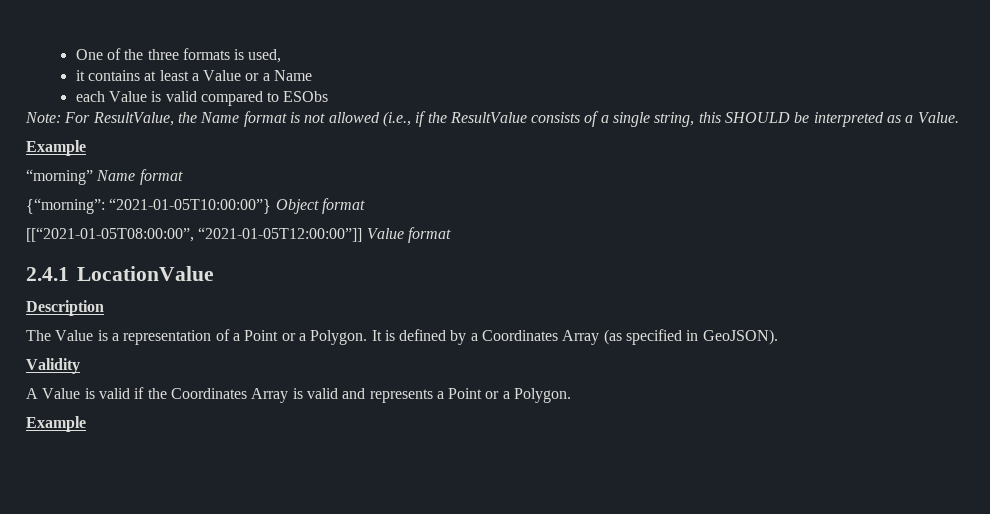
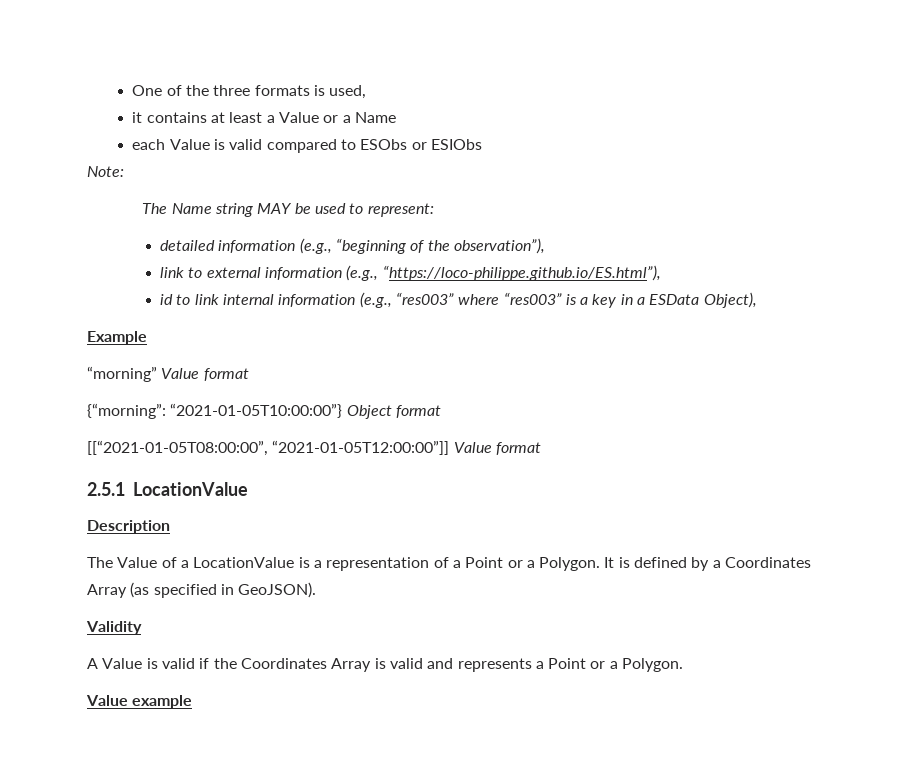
- each Value is valid compared to ESObs
+ each Value is valid compared to ESObs or ESIObs
- Note: For ResultValue, the Name format is not allowed (i.e., if the ResultValue consists of a single string, this SHOULD be interpreted as a Value.
+ Note:
+ The Name string MAY be used to represent:
+ detailed information (e.g., “beginning of the observation”),
+ link to external information (e.g., “https://loco-philippe.github.io/ES.html”),
+ id to link internal information (e.g., “res003” where “res003” is a key in a ESData Object),
- “morning” Name format
+ “morning” Value format
- 2.4.1 LocationValue
+ 2.5.1 LocationValue
- The Value is a representation of a Point or a Polygon.
+ The Value of a LocationValue is a representation of a Point or a Polygon.
  A Value is valid if the Coordinates Array is valid and represents a Point or a Polygon.
- Example
+ Value example

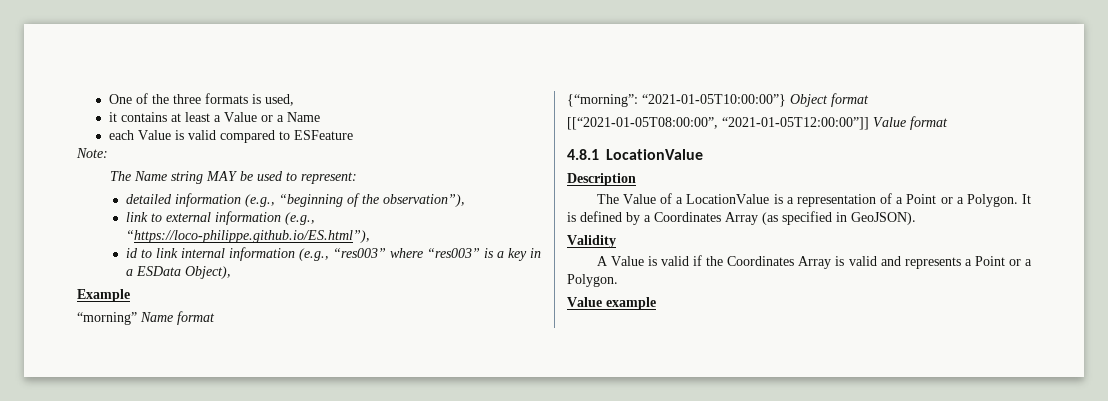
- each Value is valid compared to ESObs or ESIObs
+ each Value is valid compared to ESFeature
- “morning” Value format
+ “morning” Name format
- 2.5.1 LocationValue
+ 4.8.1 LocationValue

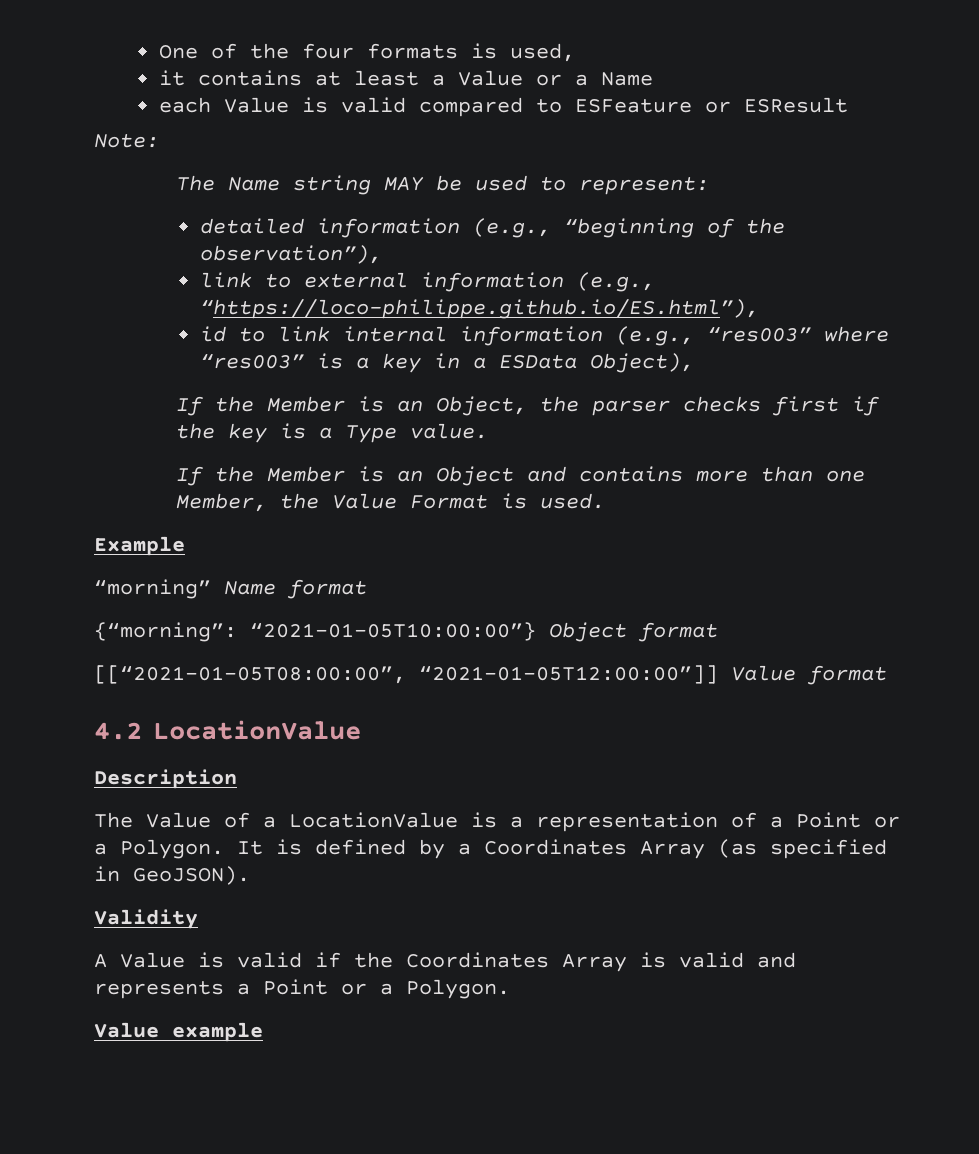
- One of the three formats is used,
+ One of the four formats is used,
- each Value is valid compared to ESFeature
+ each Value is valid compared to ESFeature or ESResult
+ If the Member is an Object, the parser checks first if the key is a Type value.
+ If the Member is an Object and contains more than one Member, the Value Format is used.
- 4.8.1 LocationValue
+ 4.2 LocationValue

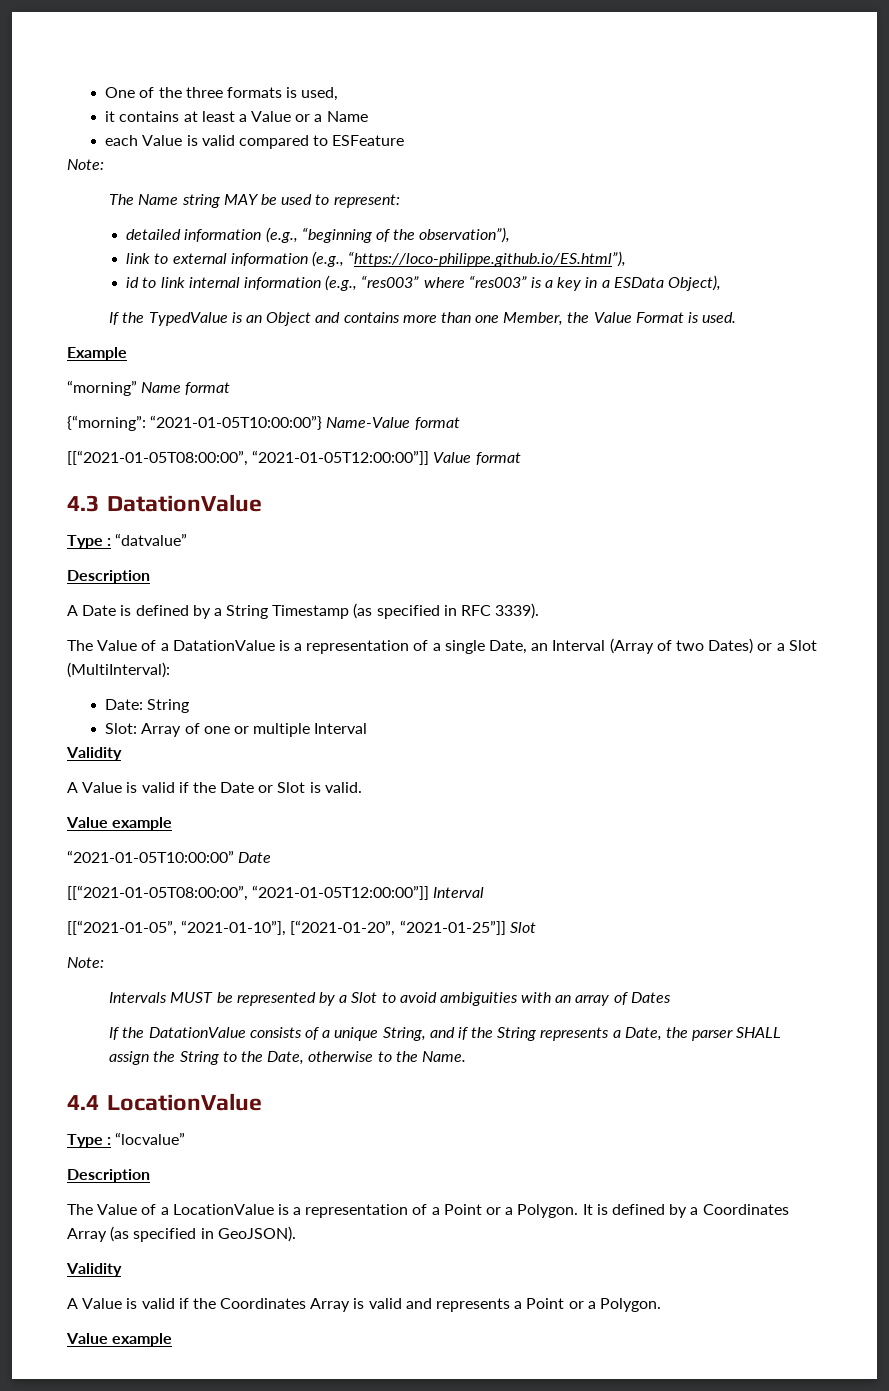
- One of the four formats is used,
+ One of the three formats is used,
- each Value is valid compared to ESFeature or ESResult
+ each Value is valid compared to ESFeature
- If the Member is an Object, the parser checks first if the key is a Type value.
- If the Member is an Object and contains more than one Member, the Value Format is used.
+ If the TypedValue is an Object and contains more than one Member, the Value Format is used.
- {“morning”: “2021-01-05T10:00:00”} Object format
+ {“morning”: “2021-01-05T10:00:00”} Name-Value format
- 4.2 LocationValue
+ 4.3 DatationValue
+ Type : “datvalue”
+ Description
+ A Date is defined by a String Timestamp (as specified in RFC 3339).
+ The Value of a DatationValue is a representation of a single Date, an Interval (Array of two Dates) or a Slot (MultiInterval):
+ Date: String
+ Slot: Array of one or multiple Interval
+ Validity
+ A Value is valid if the Date or Slot is valid.
+ Value example
+ “2021-01-05T10:00:00” Date
+ [[“2021-01-05T08:00:00”, “2021-01-05T12:00:00”]] Interval
+ [[“2021-01-05”, “2021-01-10”], [“2021-01-20”, “2021-01-25”]] Slot
+ Note:
+ Intervals MUST be represented by a Slot to avoid ambiguities with an array of Dates
+ If the DatationValue consists of a unique String, and if the String represents a Date, the parser SHALL assign the String to the Date, otherwise to the Name.
+ 4.4 LocationValue
+ Type : “locvalue”

